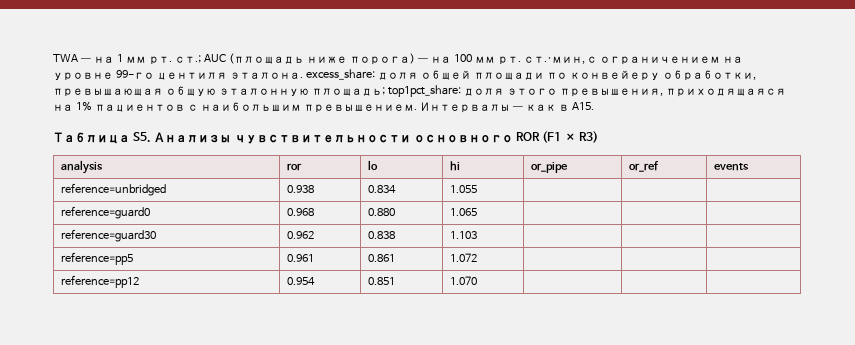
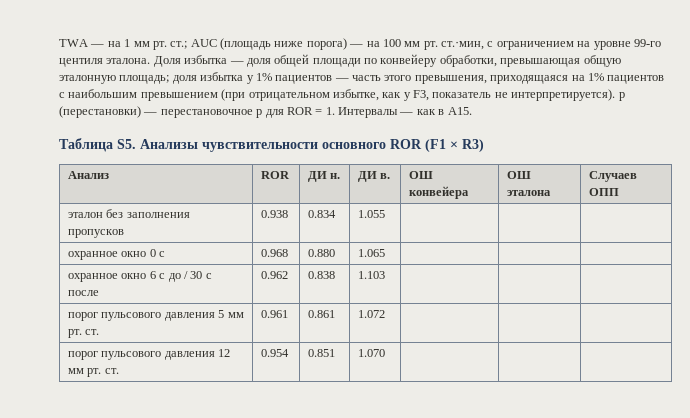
- TWA — на 1 мм рт. ст.; AUC (площадь ниже порога) — на 100 мм рт. ст.·мин, с ограничением на уровне 99-го центиля эталона. excess_share: доля общей площади по конвейеру обработки, превышающая общую эталонную площадь; top1pct_share: доля этого превышения, приходящаяся на 1% пациентов с наибольшим превышением. Интервалы — как в A15.
+ TWA — на 1 мм рт. ст.; AUC (площадь ниже порога) — на 100 мм рт. ст.·мин, с ограничением на уровне 99-го центиля эталона. Доля избытка — доля общей площади по конвейеру обработки, превышающая общую эталонную площадь; доля избытка у 1% пациентов — часть этого превышения, приходящаяся на 1% пациентов с наибольшим превышением (при отрицательном избытке, как у F3, показатель не интерпретируется). p (перестановки) — перестановочное p для ROR = 1. Интервалы — как в A15.
- analysis | ror | lo | hi | or_pipe | or_ref | events
- reference=unbridged | 0.938 | 0.834 | 1.055 | | |
+ Анализ | ROR | ДИ н. | ДИ в. | ОШ конвейера | ОШ эталона | Случаев ОПП
+ эталон без заполнения пропусков | 0.938 | 0.834 | 1.055 | | |
- reference=guard0 | 0.968 | 0.880 | 1.065 | | |
+ охранное окно 0 с | 0.968 | 0.880 | 1.065 | | |
- reference=guard30 | 0.962 | 0.838 | 1.103 | | |
- reference=pp5 | 0.961 | 0.861 | 1.072 | | |
- reference=pp12 | 0.954 | 0.851 | 1.070 | | |
+ охранное окно 6 с до / 30 с после | 0.962 | 0.838 | 1.103 | | |
+ порог пульсового давления 5 мм рт. ст. | 0.961 | 0.861 | 1.072 | | |
+ порог пульсового давления 12 мм рт. ст. | 0.954 | 0.851 | 1.070 | | |

